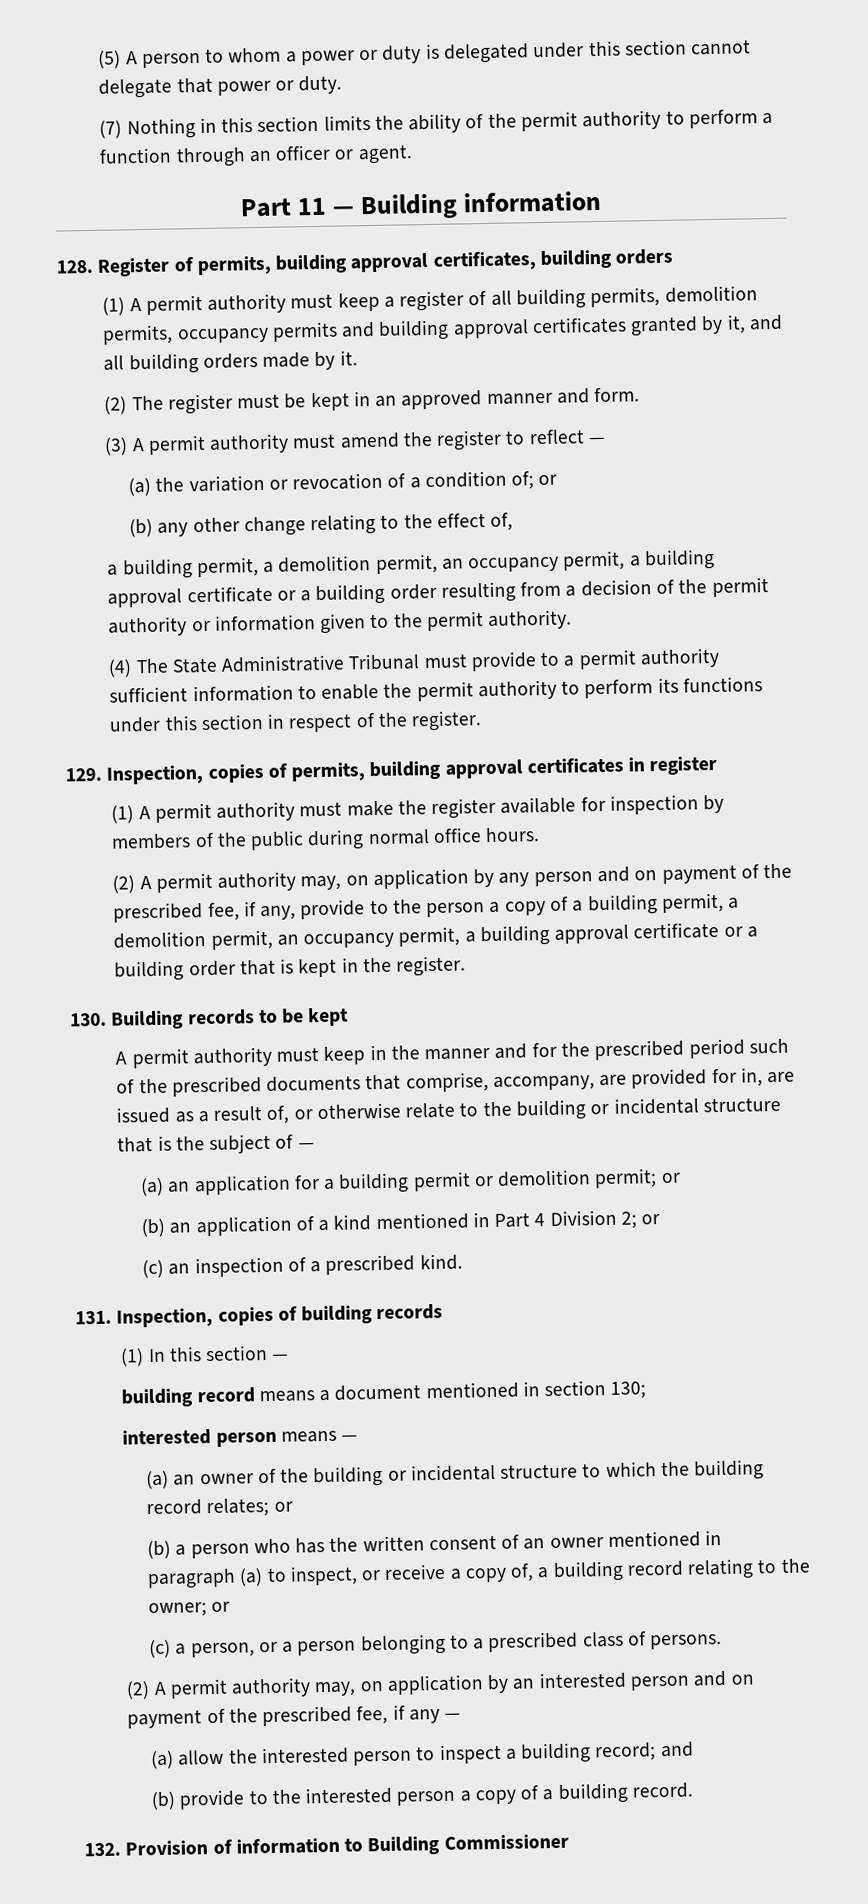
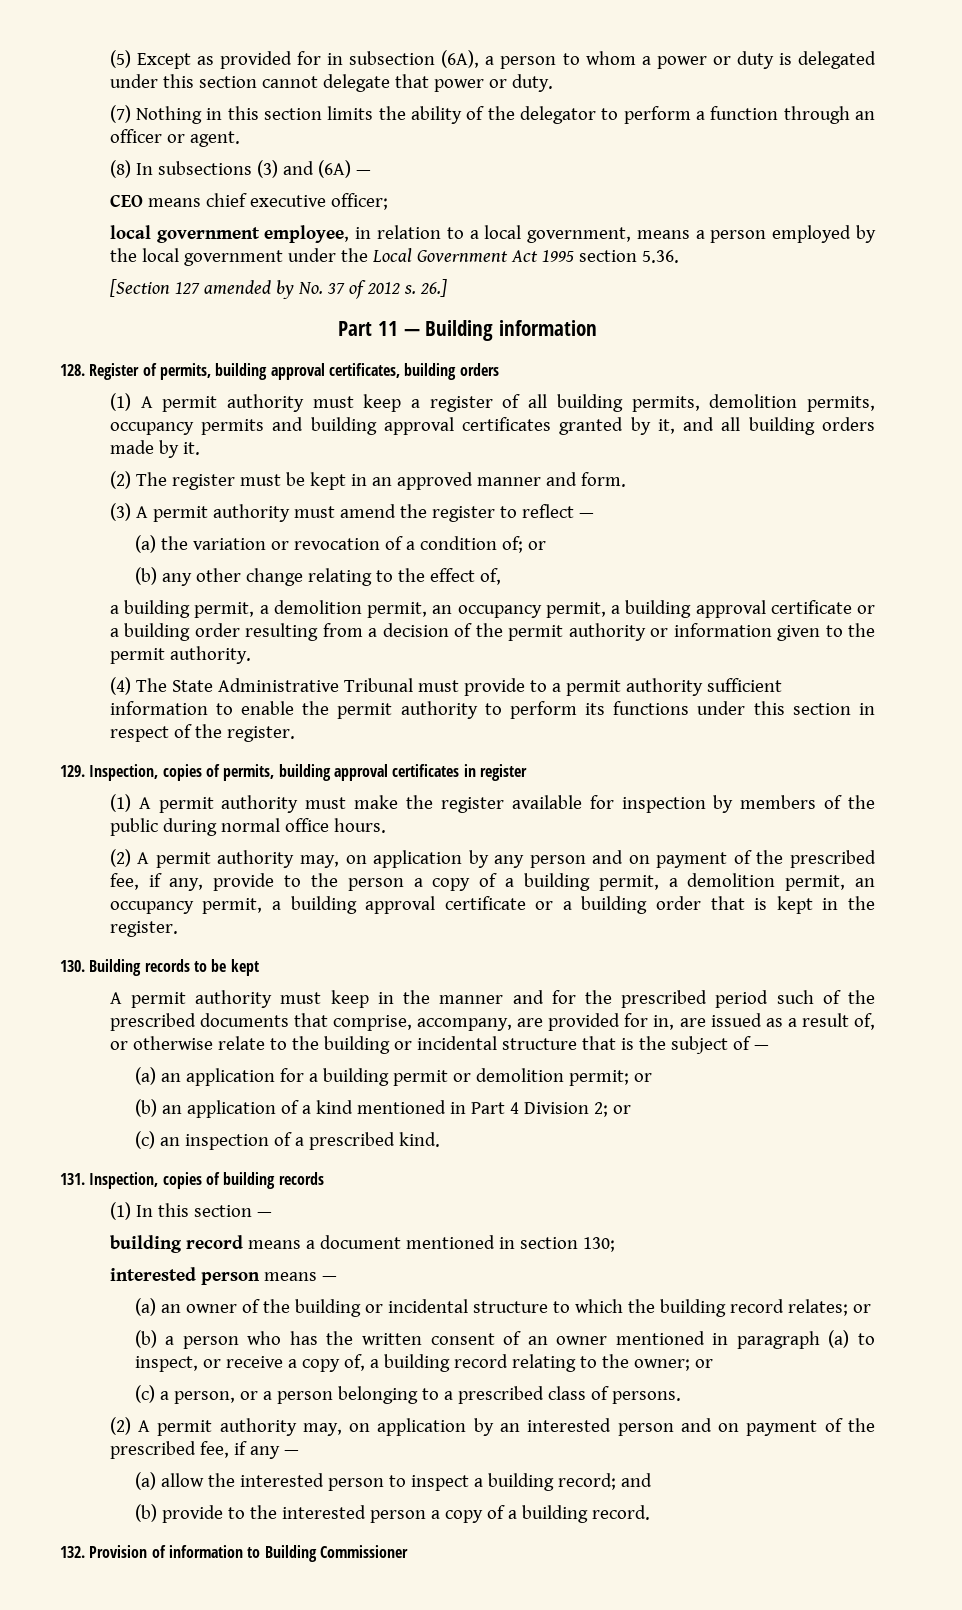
- (5) A person to whom a power or duty is delegated under this section cannot delegate that power or duty.
+ (5) Except as provided for in subsection (6A), a person to whom a power or duty is delegated under this section cannot delegate that power or duty.
- (7) Nothing in this section limits the ability of the permit authority to perform a function through an officer or agent.
+ (7) Nothing in this section limits the ability of the delegator to perform a function through an officer or agent.
+ (8) In subsections (3) and (6A) —
+ CEO means chief executive officer;
+ local government employee, in relation to a local government, means a person employed by the local government under the Local Government Act 1995 section 5.36.
+ [Section 127 amended by No. 37 of 2012 s. 26.]

